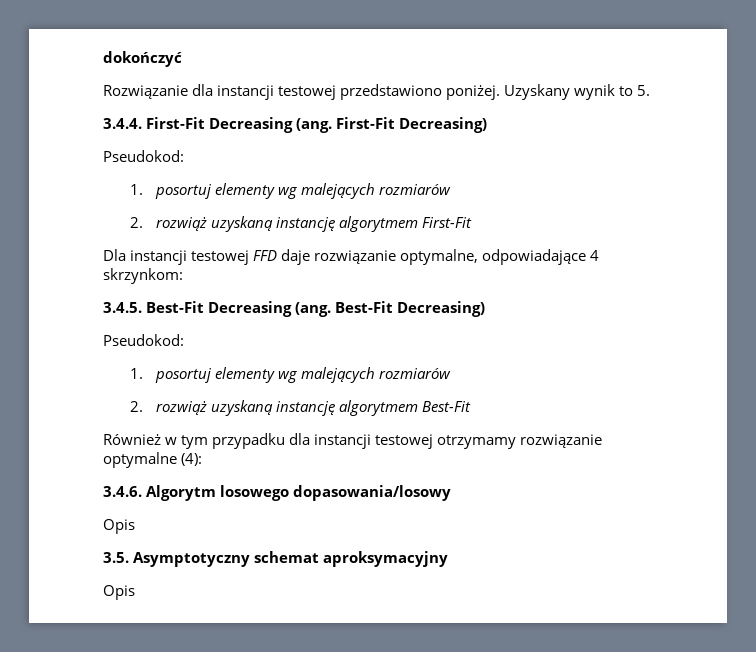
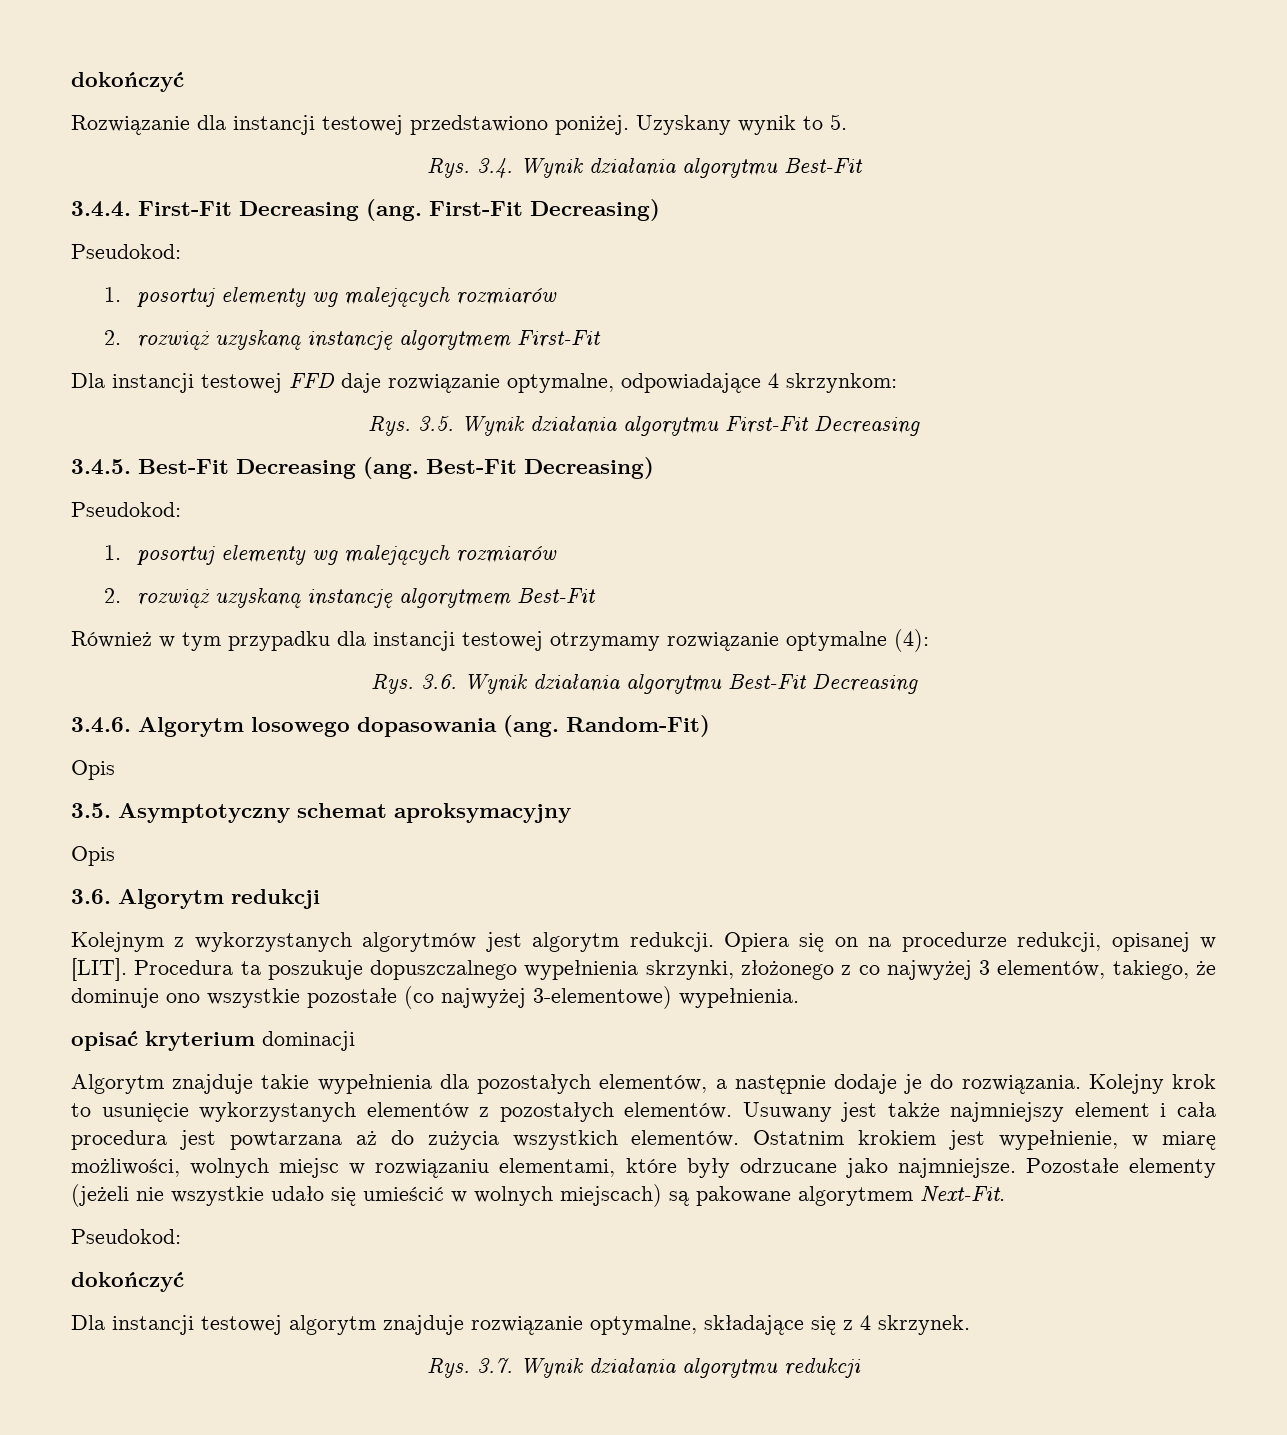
+ Rys. 3.4. Wynik działania algorytmu Best-Fit
+ Rys. 3.5. Wynik działania algorytmu First-Fit Decreasing
+ Rys. 3.6. Wynik działania algorytmu Best-Fit Decreasing
- 3.4.6. Algorytm losowego dopasowania/losowy
+ 3.4.6. Algorytm losowego dopasowania (ang. Random-Fit)
+ 3.6. Algorytm redukcji
+ Kolejnym z wykorzystanych algorytmów jest algorytm redukcji. Opiera się on na procedurze redukcji, opisanej w [LIT]. Procedura ta poszukuje dopuszczalnego wypełnienia skrzynki, złożonego z co najwyżej 3 elementów, takiego, że dominuje ono wszystkie pozostałe (co najwyżej 3-elementowe) wypełnienia.
+ opisać kryterium dominacji
+ Algorytm znajduje takie wypełnienia dla pozostałych elementów, a następnie dodaje je do rozwiązania. Kolejny krok to usunięcie wykorzystanych elementów z pozostałych elementów. Usuwany jest także najmniejszy element i cała procedura jest powtarzana aż do zużycia wszystkich elementów. Ostatnim krokiem jest wypełnienie, w miarę możliwości, wolnych miejsc w rozwiązaniu elementami, które były odrzucane jako najmniejsze. Pozostałe elementy (jeżeli nie wszystkie udało się umieścić w wolnych miejscach) są pakowane algorytmem Next-Fit.
+ Pseudokod:
+ dokończyć
+ Dla instancji testowej algorytm znajduje rozwiązanie optymalne, składające się z 4 skrzynek.
+ Rys. 3.7. Wynik działania algorytmu redukcji

